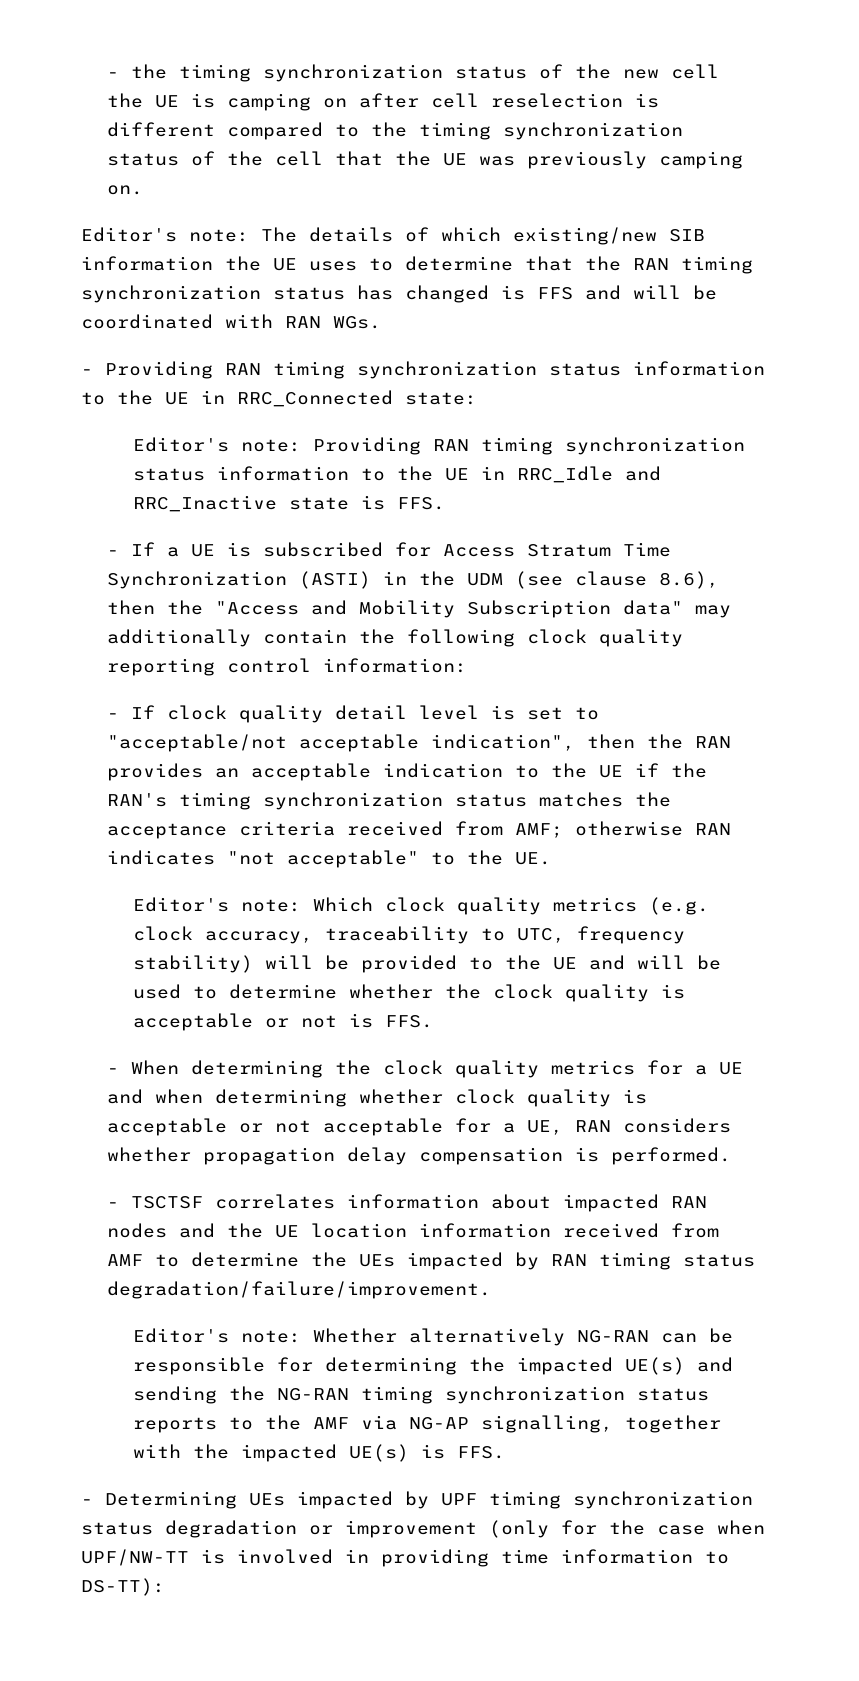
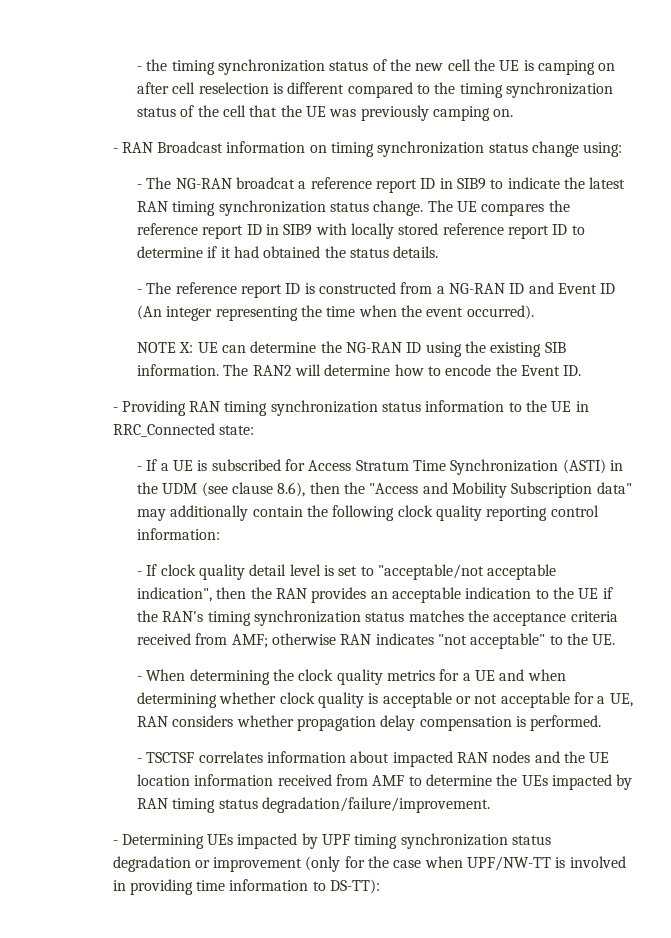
- Editor's note: The details of which existing/new SIB information the UE uses to determine that the RAN timing synchronization status has changed is FFS and will be coordinated with RAN WGs.
+ - RAN Broadcast information on timing synchronization status change using:
+ - The NG-RAN broadcat a reference report ID in SIB9 to indicate the latest RAN timing synchronization status change. The UE compares the reference report ID in SIB9 with locally stored reference report ID to determine if it had obtained the status details.
+ - The reference report ID is constructed from a NG-RAN ID and Event ID (An integer representing the time when the event occurred).
+ NOTE X: UE can determine the NG-RAN ID using the existing SIB information. The RAN2 will determine how to encode the Event ID.
- Editor's note: Providing RAN timing synchronization status information to the UE in RRC_Idle and RRC_Inactive state is FFS.
- Editor's note: Which clock quality metrics (e.g. clock accuracy, traceability to UTC, frequency stability) will be provided to the UE and will be used to determine whether the clock quality is acceptable or not is FFS.
- Editor's note: Whether alternatively NG-RAN can be responsible for determining the impacted UE(s) and sending the NG-RAN timing synchronization status reports to the AMF via NG-AP signalling, together with the impacted UE(s) is FFS.

